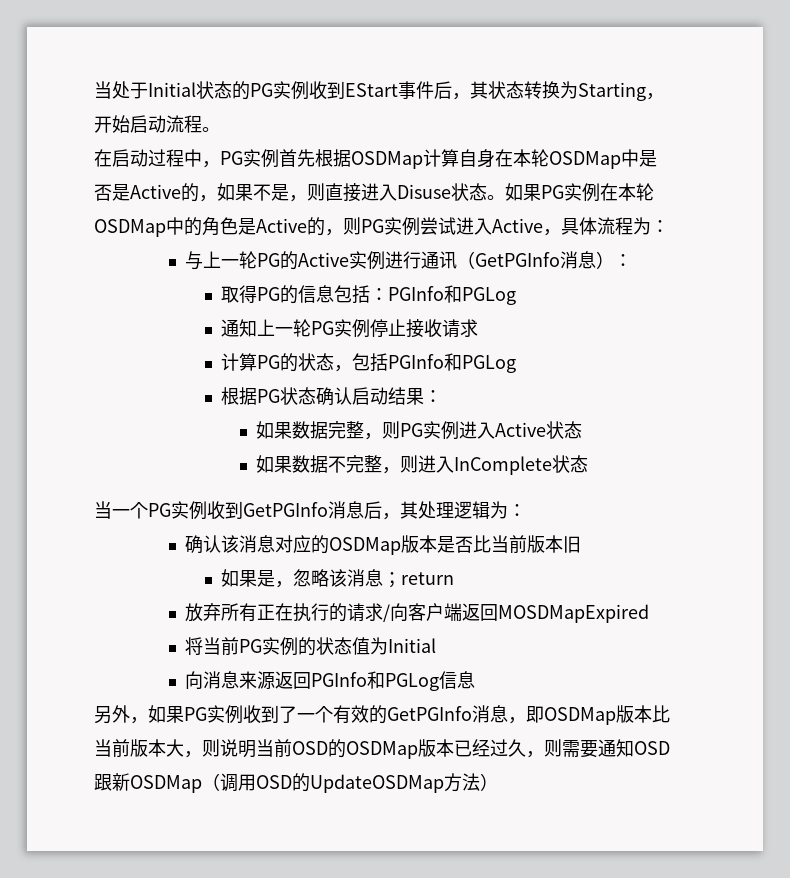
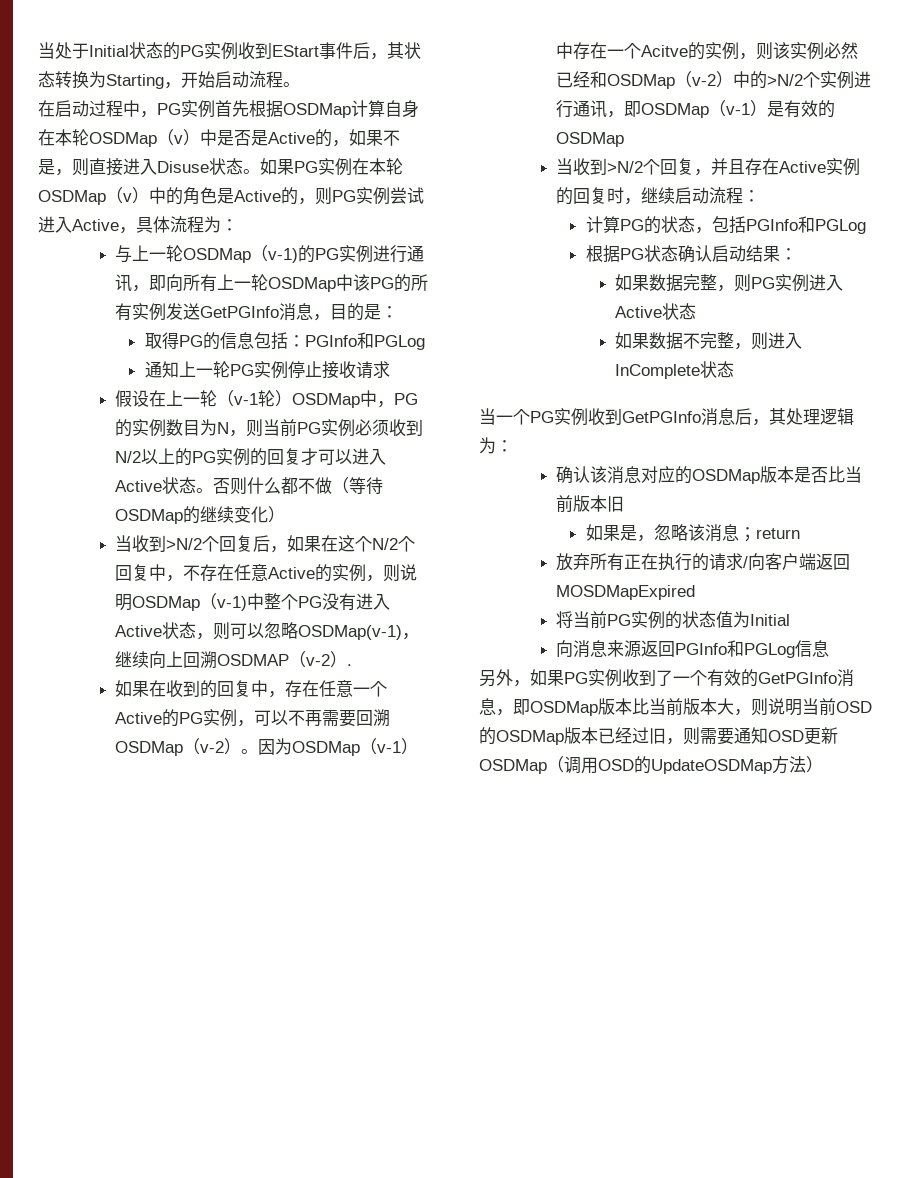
- 在启动过程中，PG实例首先根据OSDMap计算自身在本轮OSDMap中是否是Active的，如果不是，则直接进入Disuse状态。
+ 在启动过程中，PG实例首先根据OSDMap计算自身在本轮OSDMap（v）中是否是Active的，如果不是，则直接进入Disuse状态。
- 如果PG实例在本轮OSDMap中的角色是Active的，则PG实例尝试进入Active，具体流程为：
+ 如果PG实例在本轮OSDMap（v）中的角色是Active的，则PG实例尝试进入Active，具体流程为：
- 与上一轮PG的Active实例进行通讯（GetPGInfo消息）：
+ 与上一轮OSDMap（v-1)的PG实例进行通讯，即向所有上一轮OSDMap中该PG的所有实例发送GetPGInfo消息，目的是：
+ 假设在上一轮（v-1轮）OSDMap中，PG的实例数目为N，则当前PG实例必须收到N/2以上的PG实例的回复才可以进入Active状态。否则什么都不做（等待OSDMap的继续变化）
+ 当收到>N/2个回复后，如果在这个N/2个回复中，不存在任意Active的实例，则说明OSDMap（v-1)中整个PG没有进入Active状态，则可以忽略OSDMap(v-1)，继续向上回溯OSDMAP（v-2）.
+ 如果在收到的回复中，存在任意一个Active的PG实例，可以不再需要回溯OSDMap（v-2）。因为OSDMap（v-1）中存在一个Acitve的实例，则该实例必然已经和OSDMap（v-2）中的>N/2个实例进行通讯，即OSDMap（v-1）是有效的OSDMap
+ 当收到>N/2个回复，并且存在Active实例的回复时，继续启动流程：
- 另外，如果PG实例收到了一个有效的GetPGInfo消息，即OSDMap版本比当前版本大，则说明当前OSD的OSDMap版本已经过久，则需要通知OSD跟新OSDMap（调用OSD的UpdateOSDMap方法）
+ 另外，如果PG实例收到了一个有效的GetPGInfo消息，即OSDMap版本比当前版本大，则说明当前OSD的OSDMap版本已经过旧，则需要通知OSD更新OSDMap（调用OSD的UpdateOSDMap方法）

